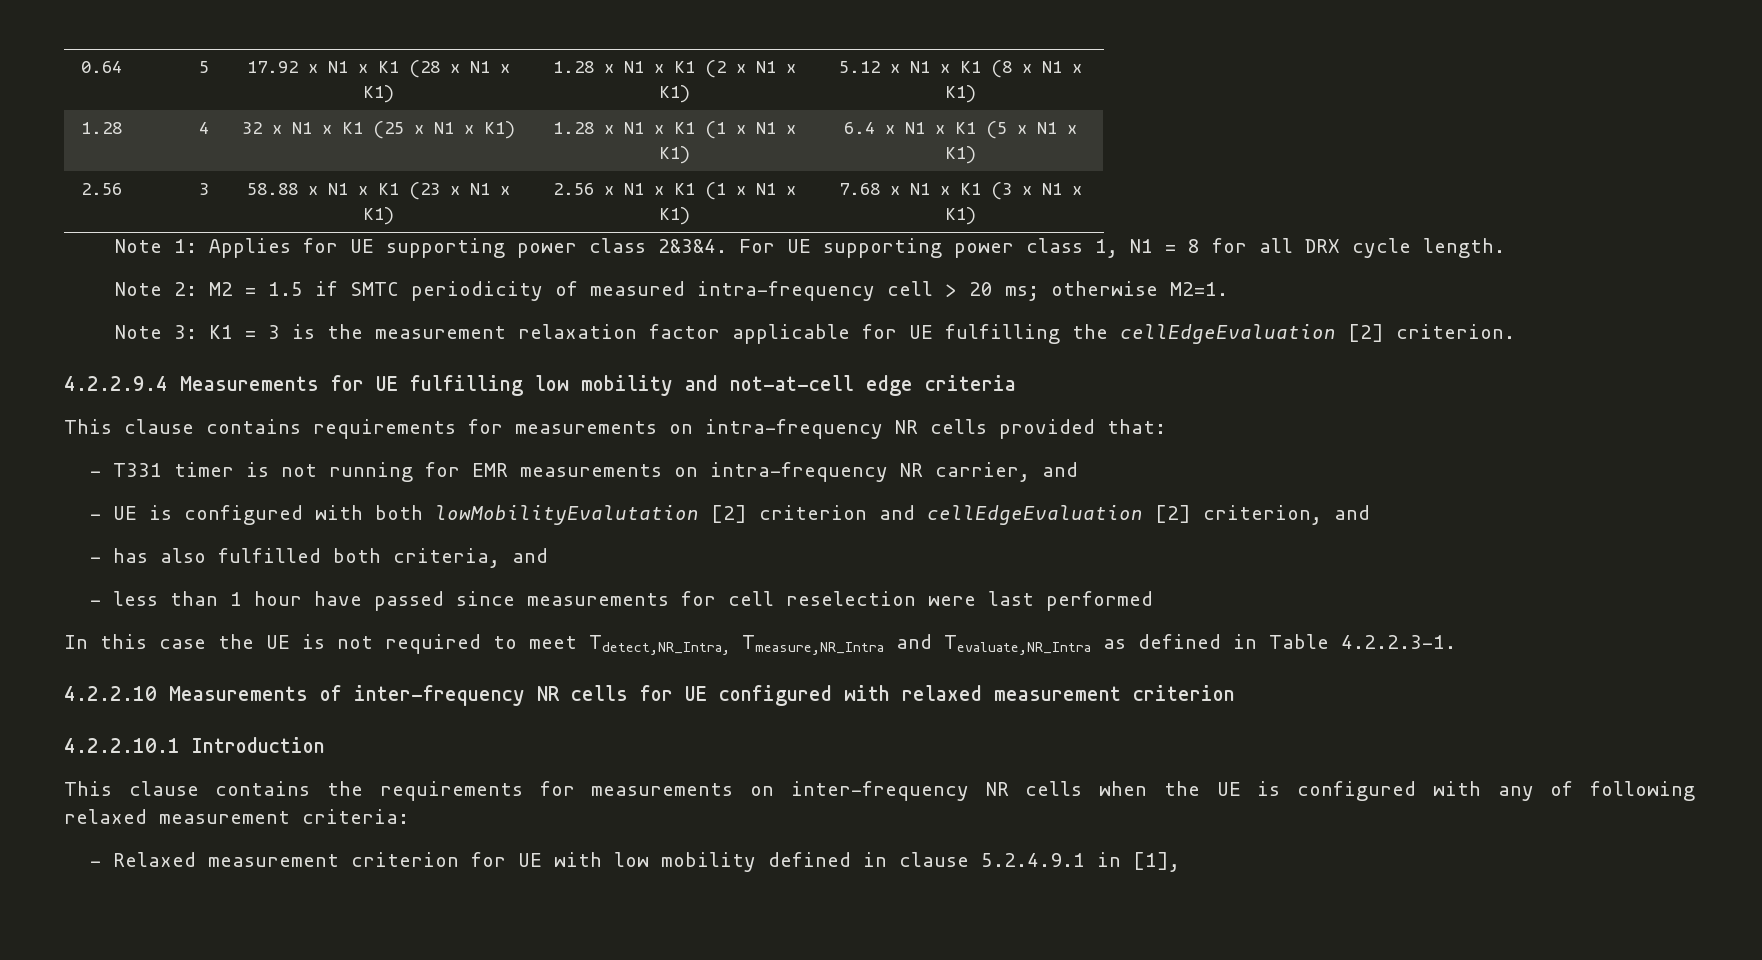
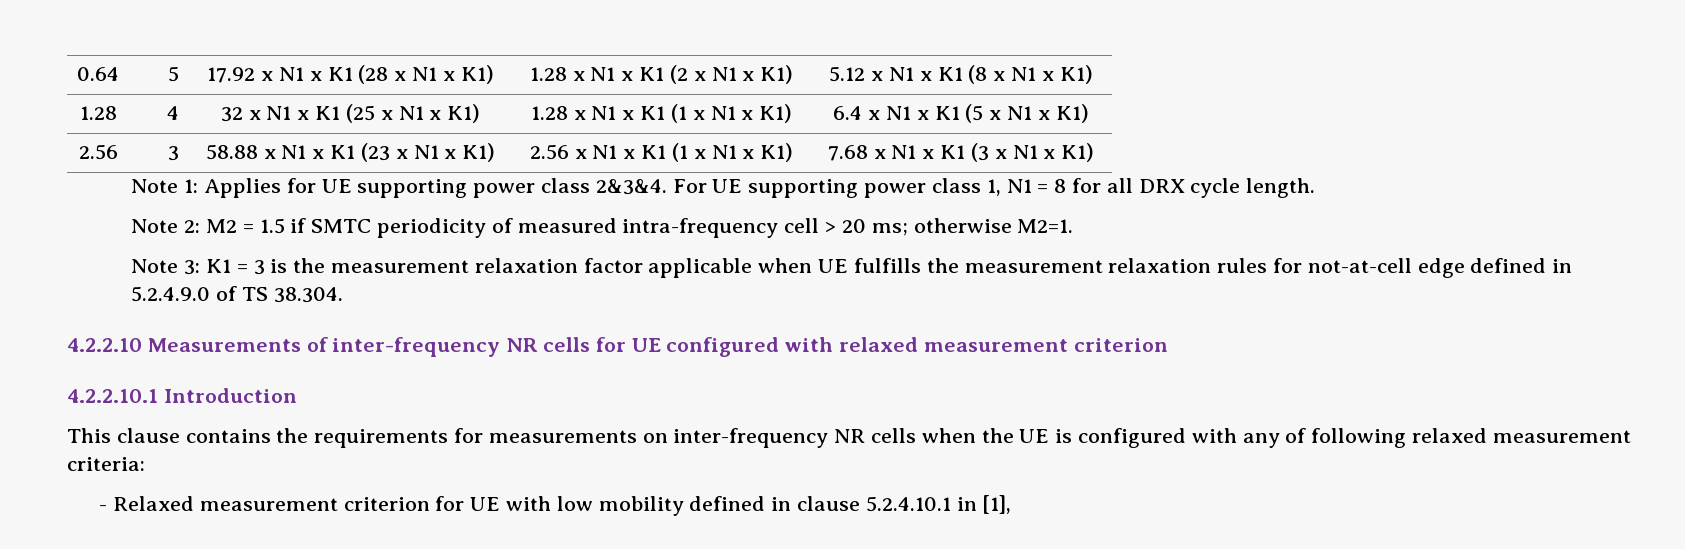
- Note 3: K1 = 3 is the measurement relaxation factor applicable for UE fulfilling the cellEdgeEvaluation [2] criterion.
- 4.2.2.9.4 Measurements for UE fulfilling low mobility and not-at-cell edge criteria
- This clause contains requirements for measurements on intra-frequency NR cells provided that:
- - T331 timer is not running for EMR measurements on intra-frequency NR carrier, and
- - UE is configured with both lowMobilityEvalutation [2] criterion and cellEdgeEvaluation [2] criterion, and
- - has also fulfilled both criteria, and
- - less than 1 hour have passed since measurements for cell reselection were last performed
- In this case the UE is not required to meet Tdetect,NR_Intra, Tmeasure,NR_Intra and Tevaluate,NR_Intra as defined in Table 4.2.2.3-1.
+ Note 3: K1 = 3 is the measurement relaxation factor applicable when UE fulfills the measurement relaxation rules for not-at-cell edge defined in 5.2.4.9.0 of TS 38.304.
- - Relaxed measurement criterion for UE with low mobility defined in clause 5.2.4.9.1 in [1],
+ - Relaxed measurement criterion for UE with low mobility defined in clause 5.2.4.10.1 in [1],

